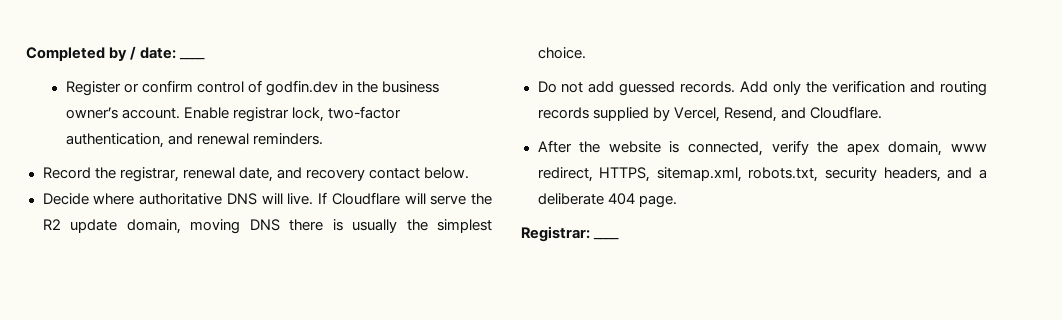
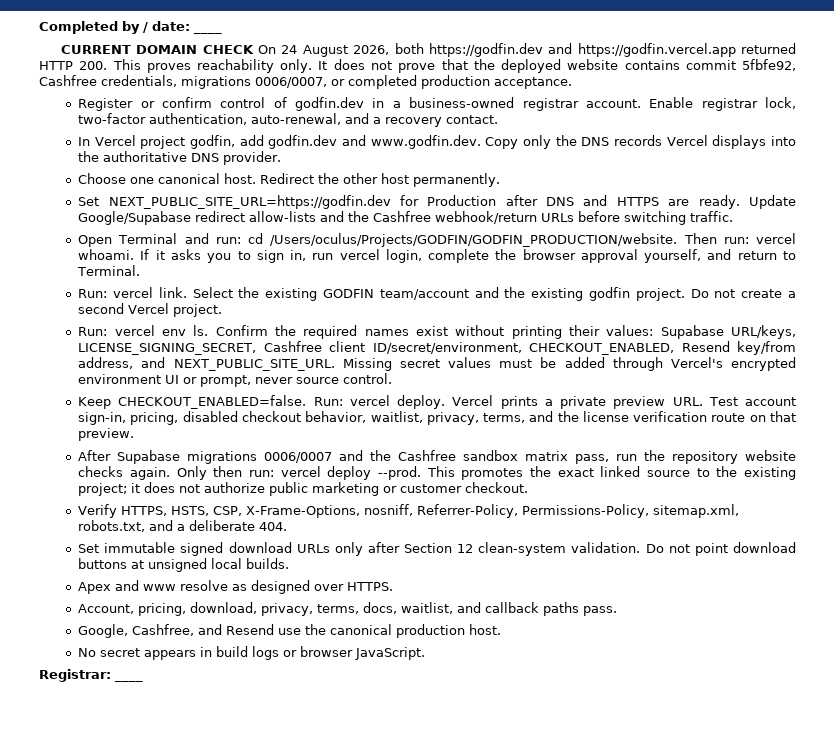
+ CURRENT DOMAIN CHECK On 24 August 2026, both https://godfin.dev and https://godfin.vercel.app returned HTTP 200. This proves reachability only. It does not prove that the deployed website contains commit 5fbfe92, Cashfree credentials, migrations 0006/0007, or completed production acceptance.
- Register or confirm control of godfin.dev in the business owner’s account.
+ Register or confirm control of godfin.dev in a business-owned registrar account.
- Enable registrar lock, two-factor authentication, and renewal reminders.
- Record the registrar, renewal date, and recovery contact below.
- Decide where authoritative DNS will live. If Cloudflare will serve the R2 update domain, moving DNS there is usually the simplest choice.
- Do not add guessed records. Add only the verification and routing records supplied by Vercel, Resend, and Cloudflare.
- After the website is connected, verify the apex domain, www redirect, HTTPS, sitemap.xml, robots.txt, security headers, and a deliberate 404 page.
+ Enable registrar lock, two-factor authentication, auto-renewal, and a recovery contact.
+ In Vercel project godfin, add godfin.dev and www.godfin.dev. Copy only the DNS records Vercel displays into the authoritative DNS provider.
+ Choose one canonical host. Redirect the other host permanently.
+ Set NEXT_PUBLIC_SITE_URL=https://godfin.dev for Production after DNS and HTTPS are ready. Update Google/Supabase redirect allow-lists and the Cashfree webhook/return URLs before switching traffic.
+ Open Terminal and run: cd /Users/oculus/Projects/GODFIN/GODFIN_PRODUCTION/website. Then run: vercel whoami. If it asks you to sign in, run vercel login, complete the browser approval yourself, and return to Terminal.
+ Run: vercel link. Select the existing GODFIN team/account and the existing godfin project. Do not create a second Vercel project.
+ Run: vercel env ls. Confirm the required names exist without printing their values: Supabase URL/keys, LICENSE_SIGNING_SECRET, Cashfree client ID/secret/environment, CHECKOUT_ENABLED, Resend key/from address, and NEXT_PUBLIC_SITE_URL. Missing secret values must be added through Vercel's encrypted environment UI or prompt, never source control.
+ Keep CHECKOUT_ENABLED=false. Run: vercel deploy. Vercel prints a private preview URL. Test account sign-in, pricing, disabled checkout behavior, waitlist, privacy, terms, and the license verification route on that preview.
+ After Supabase migrations 0006/0007 and the Cashfree sandbox matrix pass, run the repository website checks again. Only then run: vercel deploy --prod. This promotes the exact linked source to the existing project; it does not authorize public marketing or customer checkout.
+ Verify HTTPS, HSTS, CSP, X-Frame-Options, nosniff, Referrer-Policy, Permissions-Policy, sitemap.xml, robots.txt, and a deliberate 404.
+ Set immutable signed download URLs only after Section 12 clean-system validation. Do not point download buttons at unsigned local builds.
+ Apex and www resolve as designed over HTTPS.
+ Account, pricing, download, privacy, terms, docs, waitlist, and callback paths pass.
+ Google, Cashfree, and Resend use the canonical production host.
+ No secret appears in build logs or browser JavaScript.

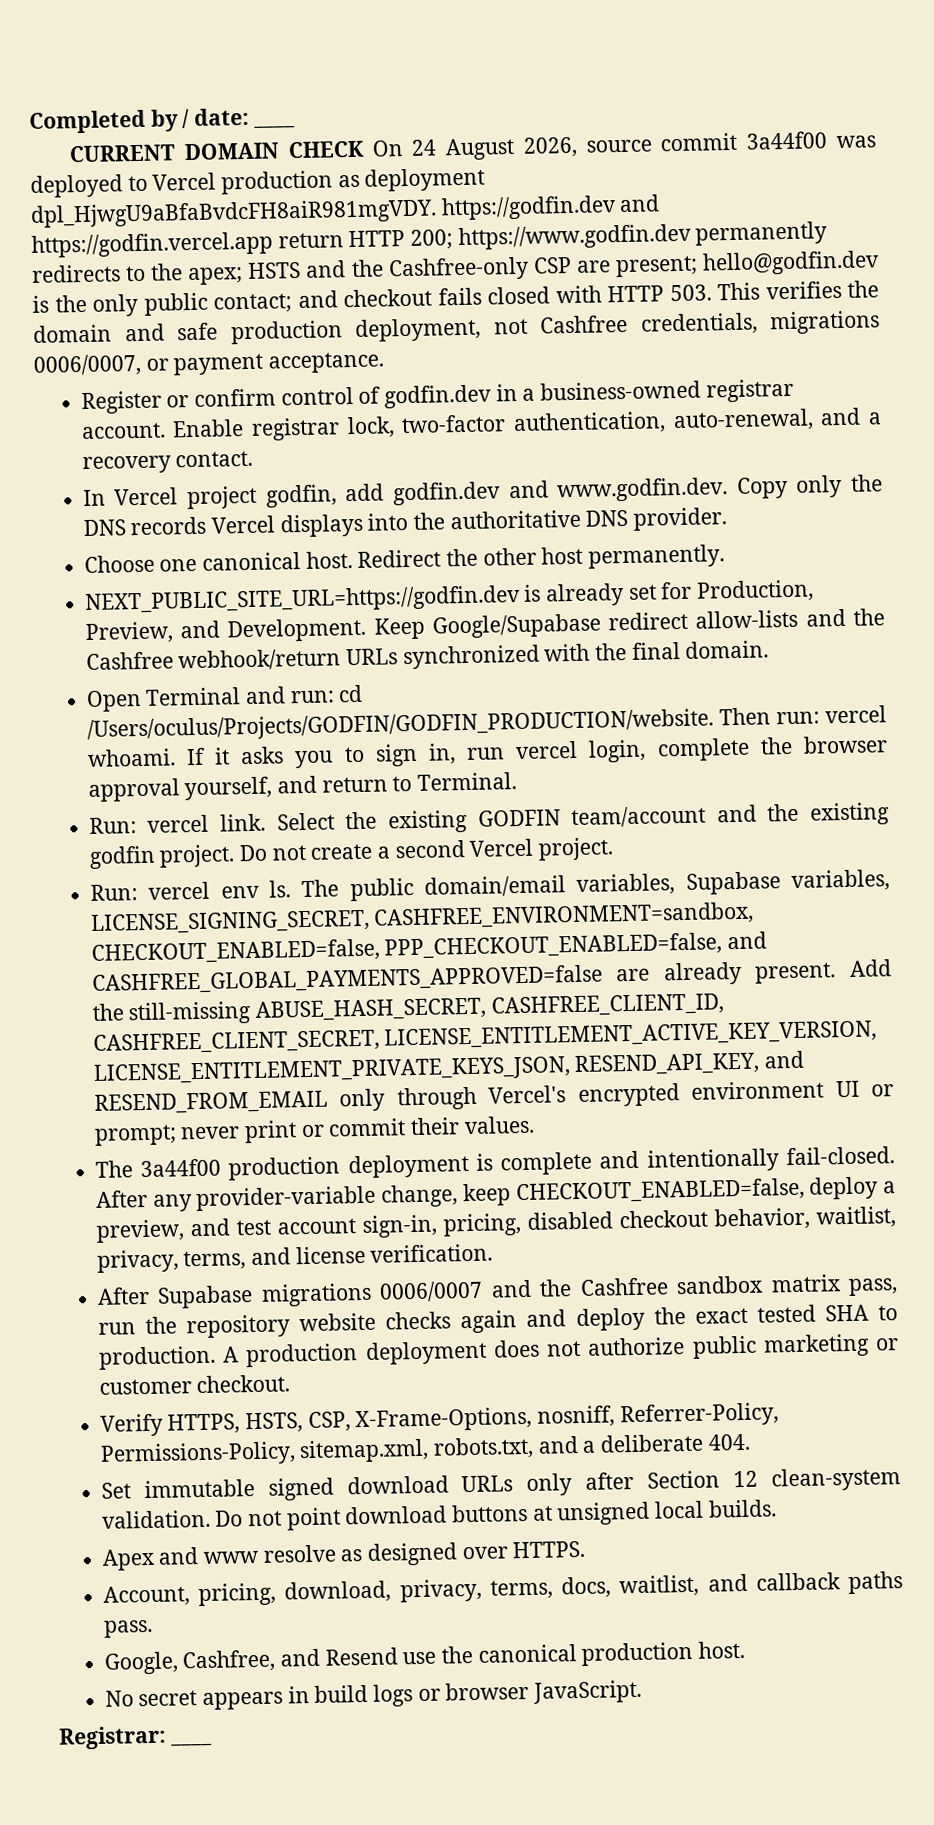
- CURRENT DOMAIN CHECK On 24 August 2026, both https://godfin.dev and https://godfin.vercel.app returned HTTP 200. This proves reachability only. It does not prove that the deployed website contains commit 5fbfe92, Cashfree credentials, migrations 0006/0007, or completed production acceptance.
+ CURRENT DOMAIN CHECK On 24 August 2026, source commit 3a44f00 was deployed to Vercel production as deployment dpl_HjwgU9aBfaBvdcFH8aiR981mgVDY. https://godfin.dev and https://godfin.vercel.app return HTTP 200; https://www.godfin.dev permanently redirects to the apex; HSTS and the Cashfree-only CSP are present; hello@godfin.dev is the only public contact; and checkout fails closed with HTTP 503. This verifies the domain and safe production deployment, not Cashfree credentials, migrations 0006/0007, or payment acceptance.
- Set NEXT_PUBLIC_SITE_URL=https://godfin.dev for Production after DNS and HTTPS are ready. Update Google/Supabase redirect allow-lists and the Cashfree webhook/return URLs before switching traffic.
+ NEXT_PUBLIC_SITE_URL=https://godfin.dev is already set for Production, Preview, and Development. Keep Google/Supabase redirect allow-lists and the Cashfree webhook/return URLs synchronized with the final domain.
- Confirm the required names exist without printing their values: Supabase URL/keys, LICENSE_SIGNING_SECRET, Cashfree client ID/secret/environment, CHECKOUT_ENABLED, Resend key/from address, and NEXT_PUBLIC_SITE_URL. Missing secret values must be added through Vercel's encrypted environment UI or prompt, never source control.
- Keep CHECKOUT_ENABLED=false. Run: vercel deploy. Vercel prints a private preview URL. Test account sign-in, pricing, disabled checkout behavior, waitlist, privacy, terms, and the license verification route on that preview.
+ The public domain/email variables, Supabase variables, LICENSE_SIGNING_SECRET, CASHFREE_ENVIRONMENT=sandbox, CHECKOUT_ENABLED=false, PPP_CHECKOUT_ENABLED=false, and CASHFREE_GLOBAL_PAYMENTS_APPROVED=false are already present. Add the still-missing ABUSE_HASH_SECRET, CASHFREE_CLIENT_ID, CASHFREE_CLIENT_SECRET, LICENSE_ENTITLEMENT_ACTIVE_KEY_VERSION, LICENSE_ENTITLEMENT_PRIVATE_KEYS_JSON, RESEND_API_KEY, and RESEND_FROM_EMAIL only through Vercel's encrypted environment UI or prompt; never print or commit their values.
+ The 3a44f00 production deployment is complete and intentionally fail-closed. After any provider-variable change, keep CHECKOUT_ENABLED=false, deploy a preview, and test account sign-in, pricing, disabled checkout behavior, waitlist, privacy, terms, and license verification.
- After Supabase migrations 0006/0007 and the Cashfree sandbox matrix pass, run the repository website checks again. Only then run: vercel deploy --prod. This promotes the exact linked source to the existing project; it does not authorize public marketing or customer checkout.
+ After Supabase migrations 0006/0007 and the Cashfree sandbox matrix pass, run the repository website checks again and deploy the exact tested SHA to production. A production deployment does not authorize public marketing or customer checkout.

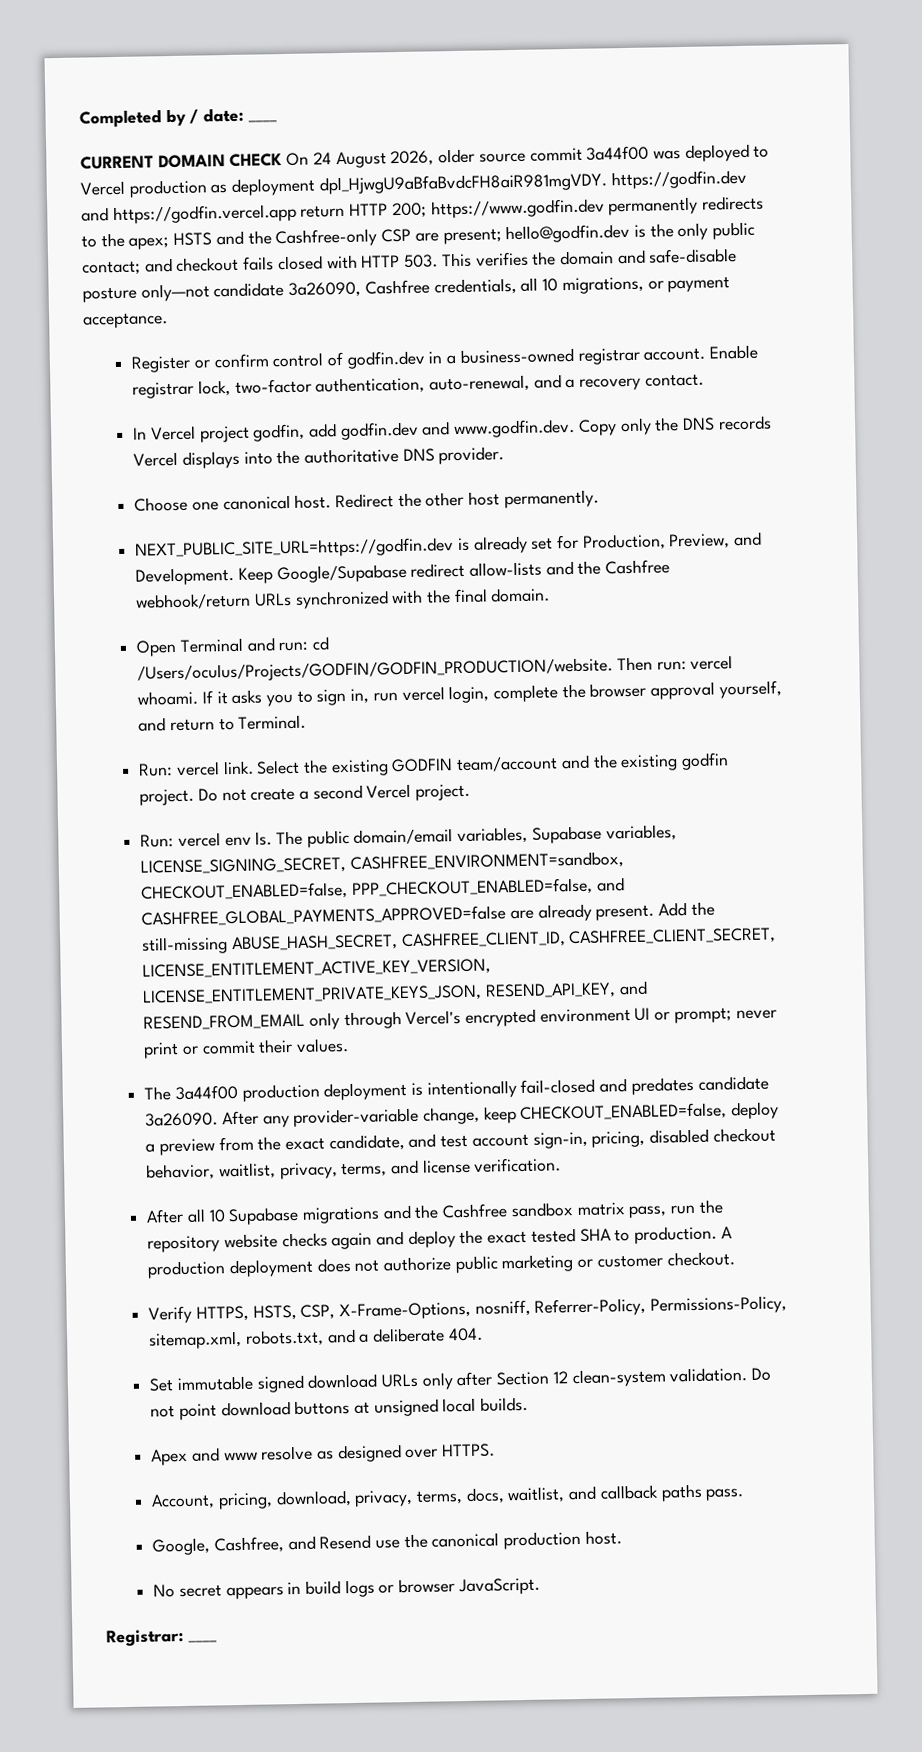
- CURRENT DOMAIN CHECK On 24 August 2026, source commit 3a44f00 was deployed to Vercel production as deployment dpl_HjwgU9aBfaBvdcFH8aiR981mgVDY. https://godfin.dev and https://godfin.vercel.app return HTTP 200; https://www.godfin.dev permanently redirects to the apex; HSTS and the Cashfree-only CSP are present; hello@godfin.dev is the only public contact; and checkout fails closed with HTTP 503. This verifies the domain and safe production deployment, not Cashfree credentials, migrations 0006/0007, or payment acceptance.
+ CURRENT DOMAIN CHECK On 24 August 2026, older source commit 3a44f00 was deployed to Vercel production as deployment dpl_HjwgU9aBfaBvdcFH8aiR981mgVDY. https://godfin.dev and https://godfin.vercel.app return HTTP 200; https://www.godfin.dev permanently redirects to the apex; HSTS and the Cashfree-only CSP are present; hello@godfin.dev is the only public contact; and checkout fails closed with HTTP 503. This verifies the domain and safe-disable posture only—not candidate 3a26090, Cashfree credentials, all 10 migrations, or payment acceptance.
- The 3a44f00 production deployment is complete and intentionally fail-closed.
+ The 3a44f00 production deployment is intentionally fail-closed and predates candidate 3a26090.
- After any provider-variable change, keep CHECKOUT_ENABLED=false, deploy a preview, and test account sign-in, pricing, disabled checkout behavior, waitlist, privacy, terms, and license verification.
+ After any provider-variable change, keep CHECKOUT_ENABLED=false, deploy a preview from the exact candidate, and test account sign-in, pricing, disabled checkout behavior, waitlist, privacy, terms, and license verification.
- After Supabase migrations 0006/0007 and the Cashfree sandbox matrix pass, run the repository website checks again and deploy the exact tested SHA to production.
+ After all 10 Supabase migrations and the Cashfree sandbox matrix pass, run the repository website checks again and deploy the exact tested SHA to production.

